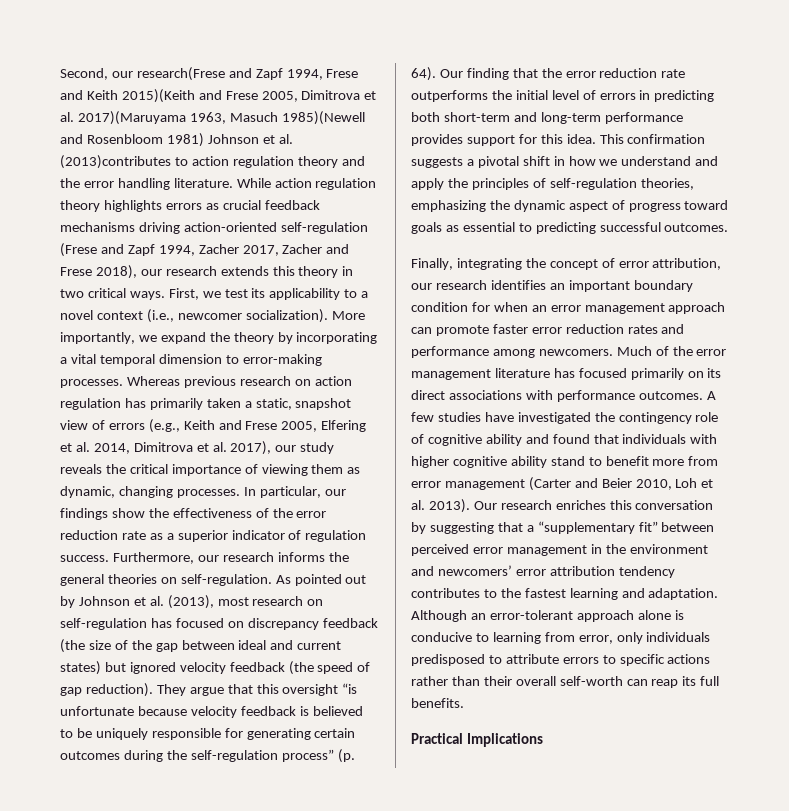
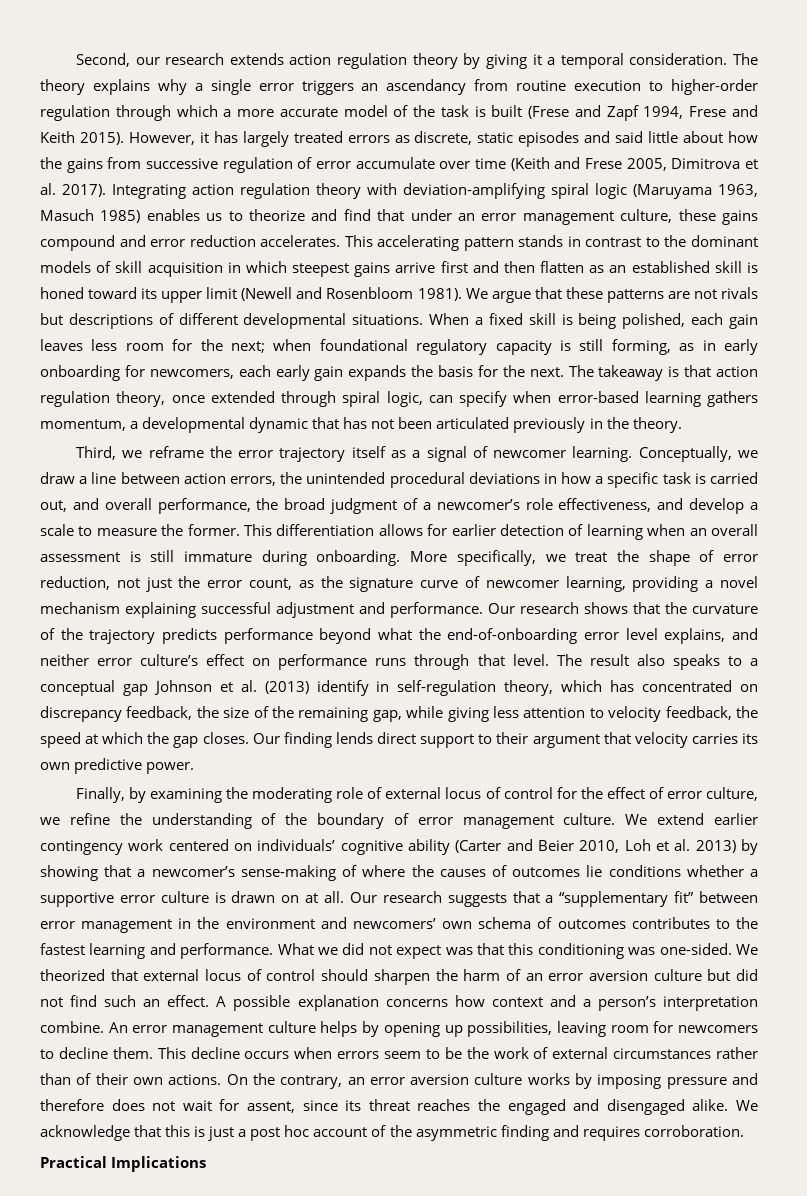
- Second, our research(Frese and Zapf 1994, Frese and Keith 2015)(Keith and Frese 2005, Dimitrova et al. 2017)(Maruyama 1963, Masuch 1985)(Newell and Rosenbloom 1981) Johnson et al. (2013)contributes to action regulation theory and the error handling literature. While action regulation theory highlights errors as crucial feedback mechanisms driving action-oriented self-regulation (Frese and Zapf 1994, Zacher 2017, Zacher and Frese 2018), our research extends this theory in two critical ways. First, we test its applicability to a novel context (i.e., newcomer socialization). More importantly, we expand the theory by incorporating a vital temporal dimension to error-making processes. Whereas previous research on action regulation has primarily taken a static, snapshot view of errors (e.g., Keith and Frese 2005, Elfering et al. 2014, Dimitrova et al. 2017), our study reveals the critical importance of viewing them as dynamic, changing processes. In particular, our findings show the effectiveness of the error reduction rate as a superior indicator of regulation success. Furthermore, our research informs the general theories on self-regulation. As pointed out by Johnson et al. (2013), most research on self-regulation has focused on discrepancy feedback (the size of the gap between ideal and current states) but ignored velocity feedback (the speed of gap reduction). They argue that this oversight “is unfortunate because velocity feedback is believed to be uniquely responsible for generating certain outcomes during the self-regulation process” (p. 64). Our finding that the error reduction rate outperforms the initial level of errors in predicting both short-term and long-term performance provides support for this idea. This confirmation suggests a pivotal shift in how we understand and apply the principles of self-regulation theories, emphasizing the dynamic aspect of progress toward goals as essential to predicting successful outcomes.
- Finally, integrating the concept of error attribution, our research identifies an important boundary condition for when an error management approach can promote faster error reduction rates and performance among newcomers. Much of the error management literature has focused primarily on its direct associations with performance outcomes. A few studies have investigated the contingency role of cognitive ability and found that individuals with higher cognitive ability stand to benefit more from error management (Carter and Beier 2010, Loh et al. 2013). Our research enriches this conversation by suggesting that a “supplementary fit” between perceived error management in the environment and newcomers’ error attribution tendency contributes to the fastest learning and adaptation. Although an error-tolerant approach alone is conducive to learning from error, only individuals predisposed to attribute errors to specific actions rather than their overall self-worth can reap its full benefits.
+ Second, our research extends action regulation theory by giving it a temporal consideration. The theory explains why a single error triggers an ascendancy from routine execution to higher-order regulation through which a more accurate model of the task is built (Frese and Zapf 1994, Frese and Keith 2015). However, it has largely treated errors as discrete, static episodes and said little about how the gains from successive regulation of error accumulate over time (Keith and Frese 2005, Dimitrova et al. 2017). Integrating action regulation theory with deviation-amplifying spiral logic (Maruyama 1963, Masuch 1985) enables us to theorize and find that under an error management culture, these gains compound and error reduction accelerates. This accelerating pattern stands in contrast to the dominant models of skill acquisition in which steepest gains arrive first and then flatten as an established skill is honed toward its upper limit (Newell and Rosenbloom 1981). We argue that these patterns are not rivals but descriptions of different developmental situations. When a fixed skill is being polished, each gain leaves less room for the next; when foundational regulatory capacity is still forming, as in early onboarding for newcomers, each early gain expands the basis for the next. The takeaway is that action regulation theory, once extended through spiral logic, can specify when error-based learning gathers momentum, a developmental dynamic that has not been articulated previously in the theory.
+ Third, we reframe the error trajectory itself as a signal of newcomer learning. Conceptually, we draw a line between action errors, the unintended procedural deviations in how a specific task is carried out, and overall performance, the broad judgment of a newcomer’s role effectiveness, and develop a scale to measure the former. This differentiation allows for earlier detection of learning when an overall assessment is still immature during onboarding. More specifically, we treat the shape of error reduction, not just the error count, as the signature curve of newcomer learning, providing a novel mechanism explaining successful adjustment and performance. Our research shows that the curvature of the trajectory predicts performance beyond what the end-of-onboarding error level explains, and neither error culture’s effect on performance runs through that level. The result also speaks to a conceptual gap Johnson et al. (2013) identify in self-regulation theory, which has concentrated on discrepancy feedback, the size of the remaining gap, while giving less attention to velocity feedback, the speed at which the gap closes. Our finding lends direct support to their argument that velocity carries its own predictive power.
+ Finally, by examining the moderating role of external locus of control for the effect of error culture, we refine the understanding of the boundary of error management culture. We extend earlier contingency work centered on individuals’ cognitive ability (Carter and Beier 2010, Loh et al. 2013) by showing that a newcomer’s sense-making of where the causes of outcomes lie conditions whether a supportive error culture is drawn on at all. Our research suggests that a “supplementary fit” between error management in the environment and newcomers’ own schema of outcomes contributes to the fastest learning and performance. What we did not expect was that this conditioning was one-sided. We theorized that external locus of control should sharpen the harm of an error aversion culture but did not find such an effect. A possible explanation concerns how context and a person’s interpretation combine. An error management culture helps by opening up possibilities, leaving room for newcomers to decline them. This decline occurs when errors seem to be the work of external circumstances rather than of their own actions. On the contrary, an error aversion culture works by imposing pressure and therefore does not wait for assent, since its threat reaches the engaged and disengaged alike. We acknowledge that this is just a post hoc account of the asymmetric finding and requires corroboration.

